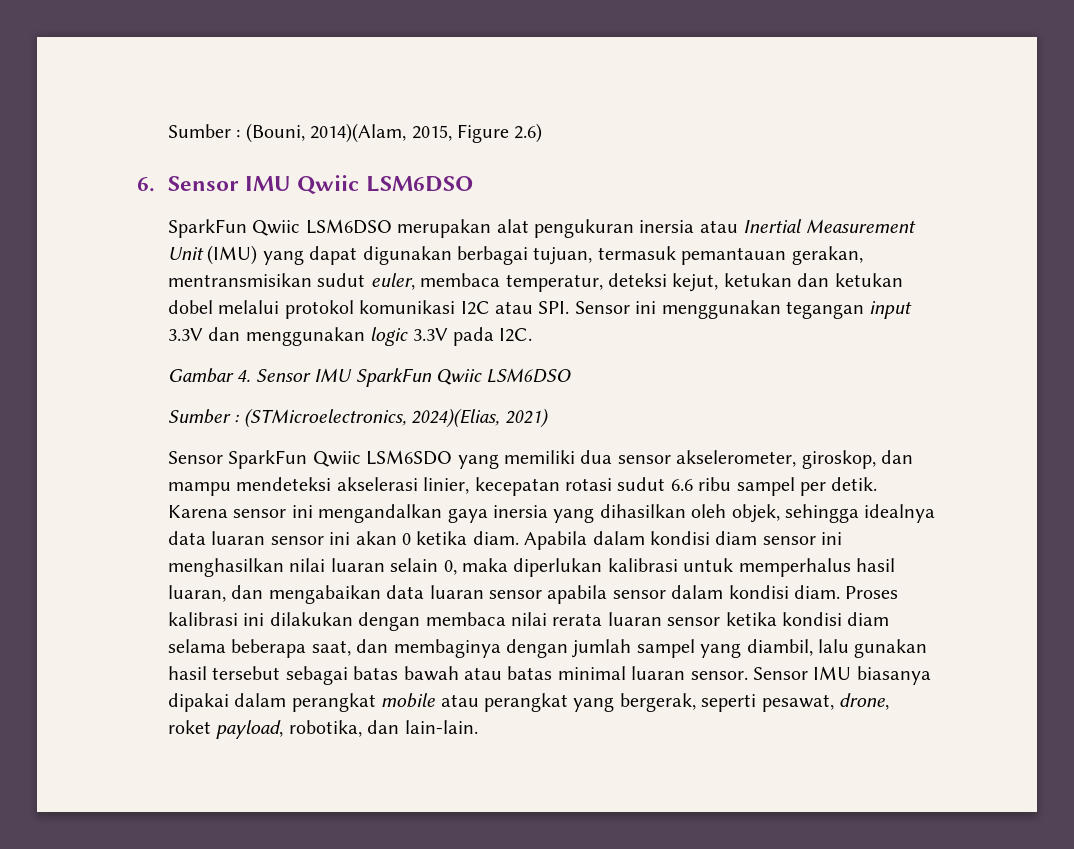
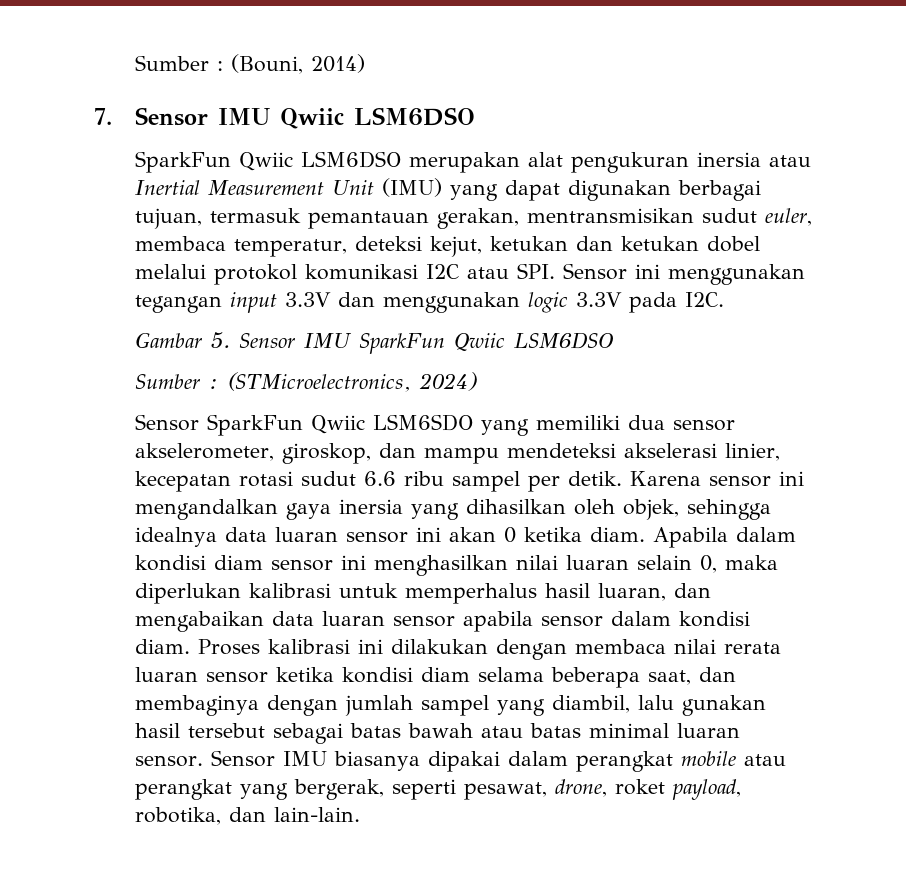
- Sumber : (Bouni, 2014)(Alam, 2015, Figure 2.6)
- 6. Sensor IMU Qwiic LSM6DSO
+ Sumber : (Bouni, 2014)
+ 7. Sensor IMU Qwiic LSM6DSO
- Gambar 4. Sensor IMU SparkFun Qwiic LSM6DSO
+ Gambar 5. Sensor IMU SparkFun Qwiic LSM6DSO
- Sumber : (STMicroelectronics, 2024)(Elias, 2021)
+ Sumber : (STMicroelectronics, 2024)

